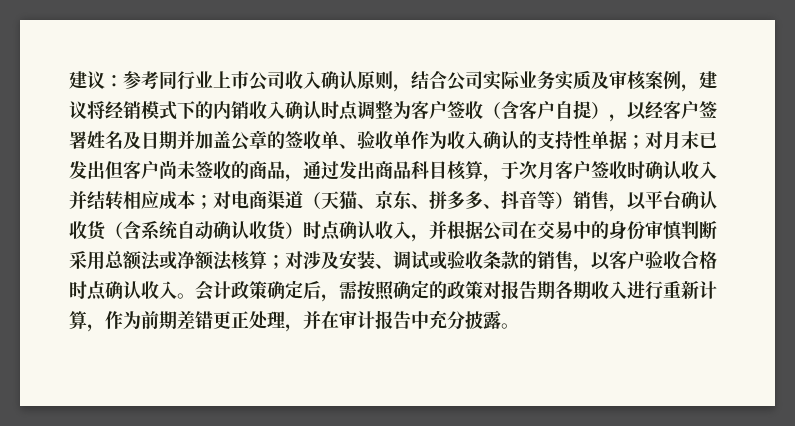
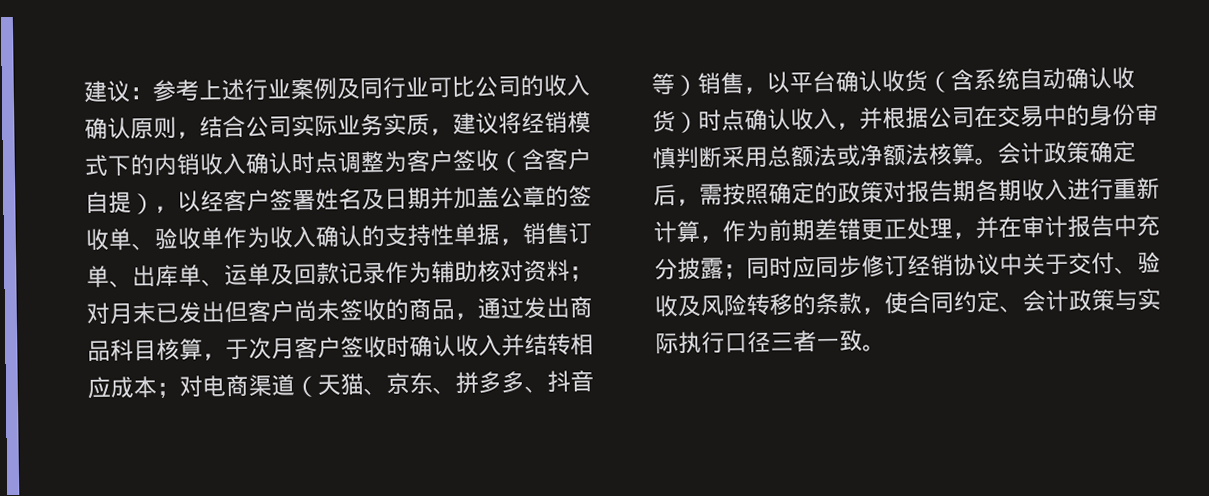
- 参考同行业上市公司收入确认原则，结合公司实际业务实质及审核案例，建议将经销模式下的内销收入确认时点调整为客户签收（含客户自提），以经客户签署姓名及日期并加盖公章的签收单、验收单作为收入确认的支持性单据；
+ 参考上述行业案例及同行业可比公司的收入确认原则，结合公司实际业务实质，建议将经销模式下的内销收入确认时点调整为客户签收（含客户自提），以经客户签署姓名及日期并加盖公章的签收单、验收单作为收入确认的支持性单据，销售订单、出库单、运单及回款记录作为辅助核对资料；
- 对电商渠道（天猫、京东、拼多多、抖音等）销售，以平台确认收货（含系统自动确认收货）时点确认收入，并根据公司在交易中的身份审慎判断采用总额法或净额法核算；对涉及安装、调试或验收条款的销售，以客户验收合格时点确认收入。
+ 对电商渠道（天猫、京东、拼多多、抖音等）销售，以平台确认收货（含系统自动确认收货）时点确认收入，并根据公司在交易中的身份审慎判断采用总额法或净额法核算。
- 会计政策确定后，需按照确定的政策对报告期各期收入进行重新计算，作为前期差错更正处理，并在审计报告中充分披露。
+ 会计政策确定后，需按照确定的政策对报告期各期收入进行重新计算，作为前期差错更正处理，并在审计报告中充分披露；同时应同步修订经销协议中关于交付、验收及风险转移的条款，使合同约定、会计政策与实际执行口径三者一致。

